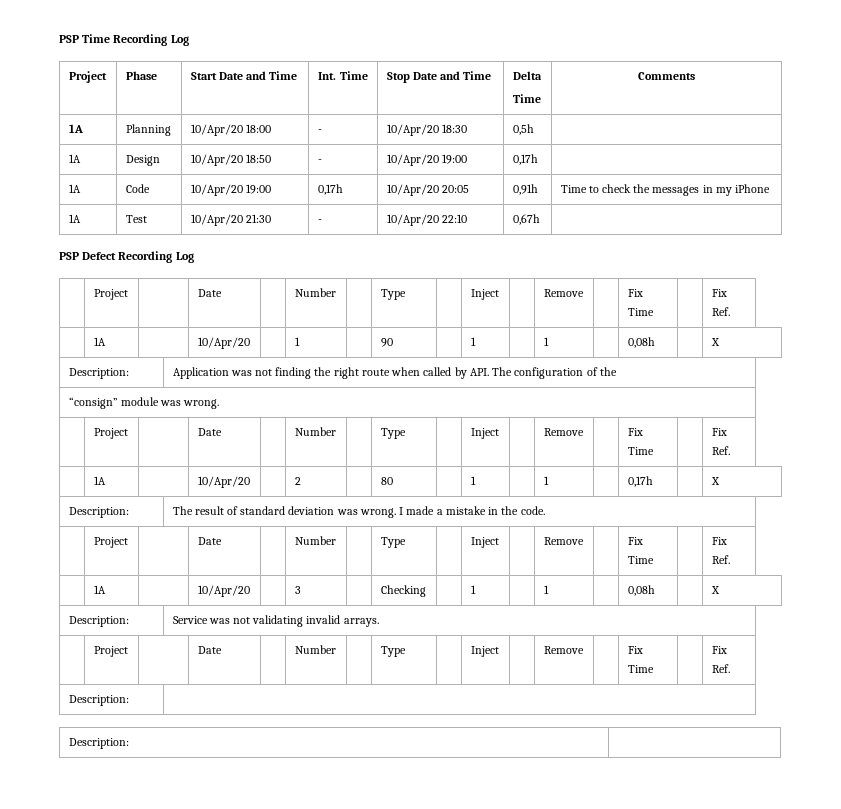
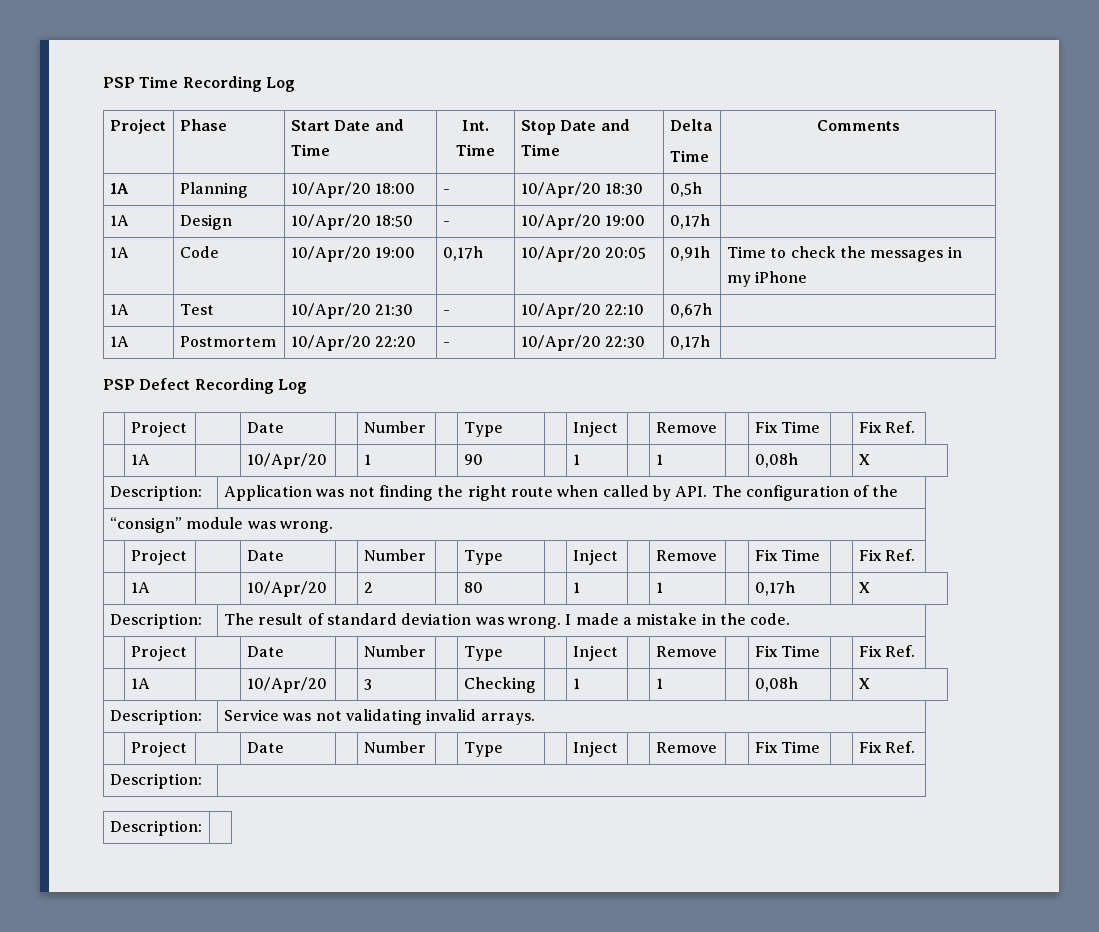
+ 1A | Postmortem | 10/Apr/20 22:20 | - | 10/Apr/20 22:30 | 0,17h |

